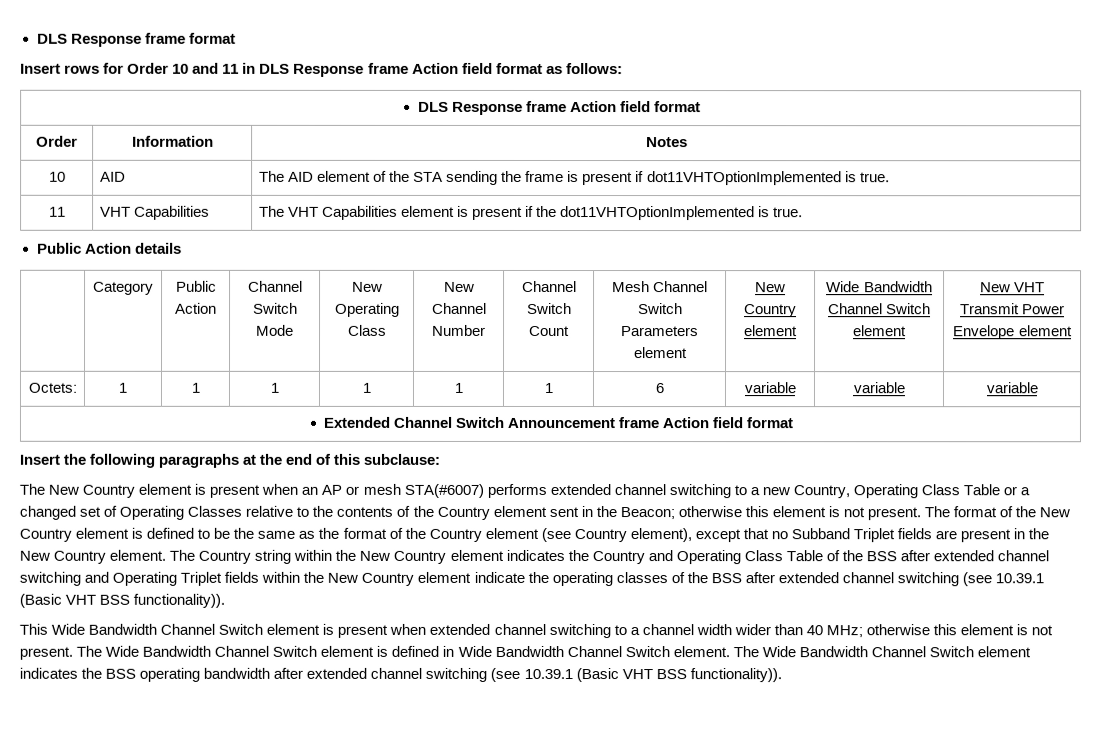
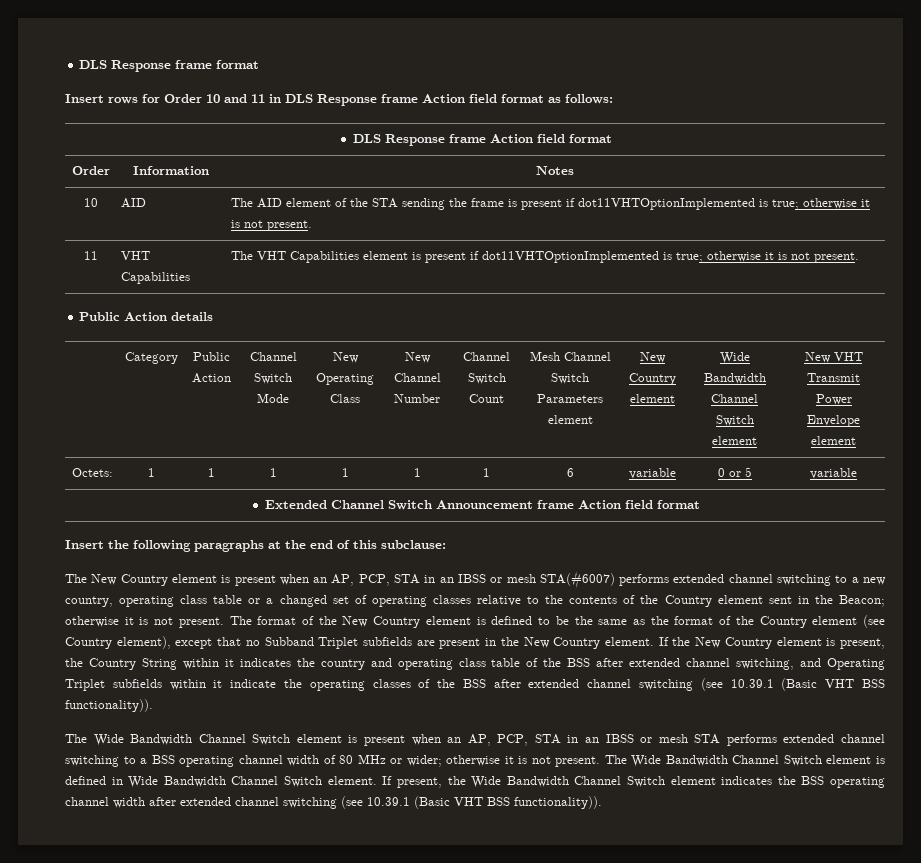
- 10 | AID | The AID element of the STA sending the frame is present if dot11VHTOptionImplemented is true.
+ 10 | AID | The AID element of the STA sending the frame is present if dot11VHTOptionImplemented is true; otherwise it is not present.
- 11 | VHT Capabilities | The VHT Capabilities element is present if the dot11VHTOptionImplemented is true.
+ 11 | VHT Capabilities | The VHT Capabilities element is present if dot11VHTOptionImplemented is true; otherwise it is not present.
- Octets: | 1 | 1 | 1 | 1 | 1 | 1 | 6 | variable | variable | variable
+ Octets: | 1 | 1 | 1 | 1 | 1 | 1 | 6 | variable | 0 or 5 | variable
- The New Country element is present when an AP or mesh STA(#6007) performs extended channel switching to a new Country, Operating Class Table or a changed set of Operating Classes relative to the contents of the Country element sent in the Beacon; otherwise this element is not present.
+ The New Country element is present when an AP, PCP, STA in an IBSS or mesh STA(#6007) performs extended channel switching to a new country, operating class table or a changed set of operating classes relative to the contents of the Country element sent in the Beacon; otherwise it is not present.
- The format of the New Country element is defined to be the same as the format of the Country element (see Country element), except that no Subband Triplet fields are present in the New Country element.
+ The format of the New Country element is defined to be the same as the format of the Country element (see Country element), except that no Subband Triplet subfields are present in the New Country element.
- The Country string within the New Country element indicates the Country and Operating Class Table of the BSS after extended channel switching and Operating Triplet fields within the New Country element indicate the operating classes of the BSS after extended channel switching (see 10.39.1 (Basic VHT BSS functionality)).
+ If the New Country element is present, the Country String within it indicates the country and operating class table of the BSS after extended channel switching, and Operating Triplet subfields within it indicate the operating classes of the BSS after extended channel switching (see 10.39.1 (Basic VHT BSS functionality)).
- This Wide Bandwidth Channel Switch element is present when extended channel switching to a channel width wider than 40 MHz; otherwise this element is not present.
+ The Wide Bandwidth Channel Switch element is present when an AP, PCP, STA in an IBSS or mesh STA performs extended channel switching to a BSS operating channel width of 80 MHz or wider; otherwise it is not present.
- The Wide Bandwidth Channel Switch element indicates the BSS operating bandwidth after extended channel switching (see 10.39.1 (Basic VHT BSS functionality)).
+ If present, the Wide Bandwidth Channel Switch element indicates the BSS operating channel width after extended channel switching (see 10.39.1 (Basic VHT BSS functionality)).

